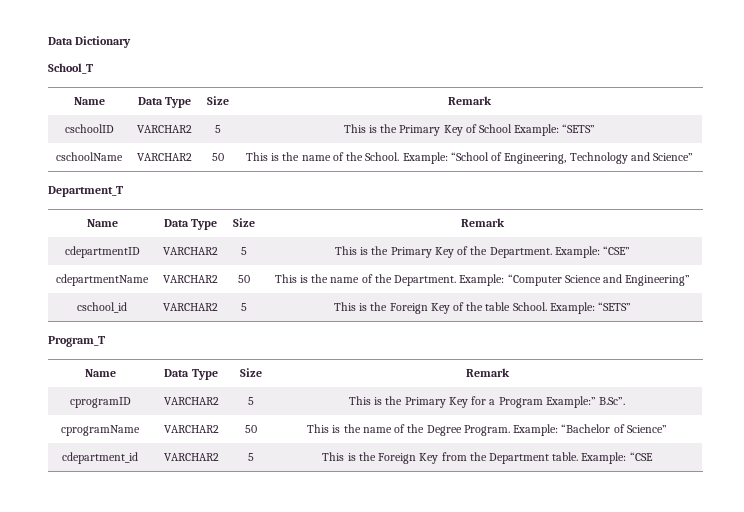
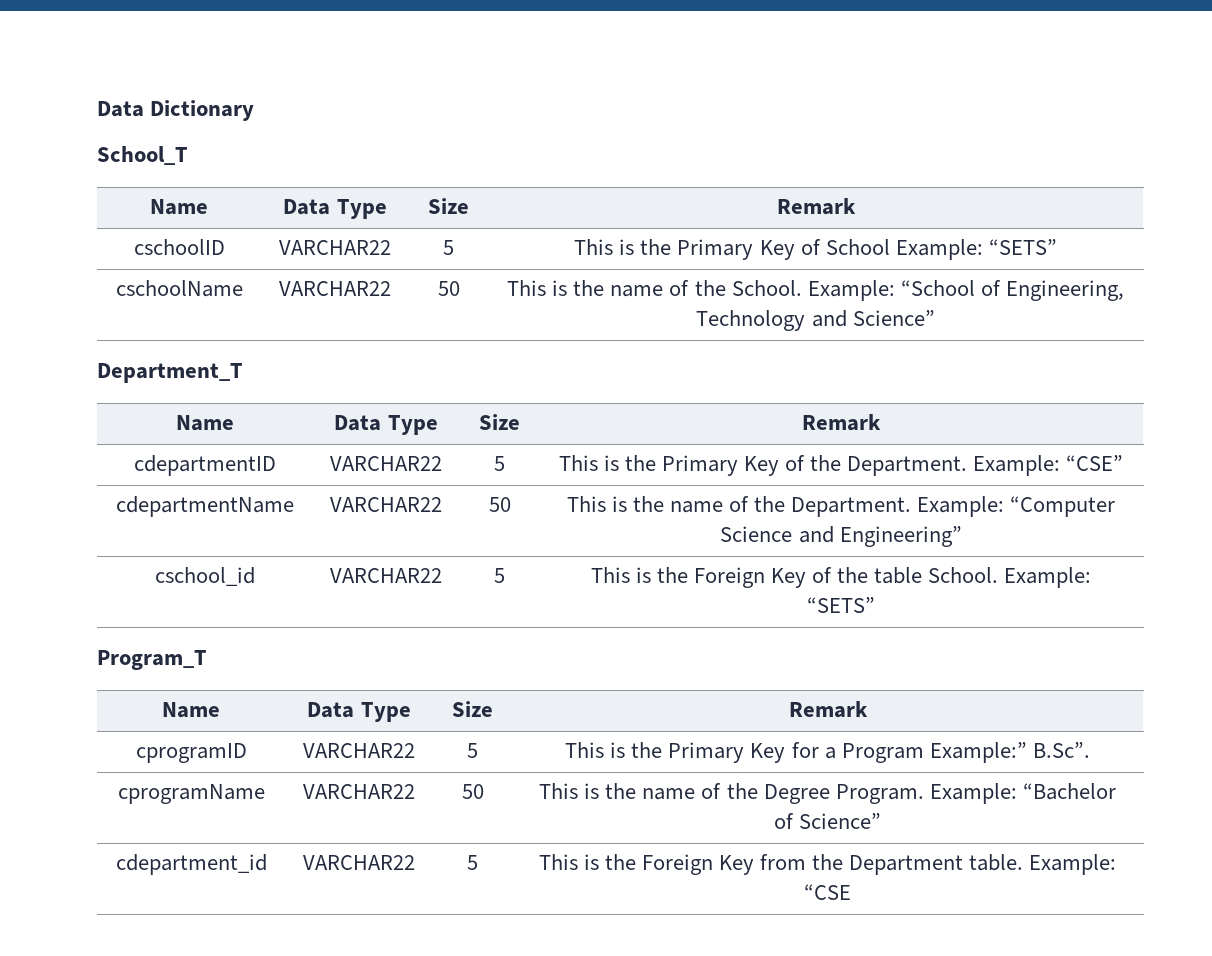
- cschoolID | VARCHAR2 | 5 | This is the Primary Key of School Example: “SETS”
+ cschoolID | VARCHAR22 | 5 | This is the Primary Key of School Example: “SETS”
- cschoolName | VARCHAR2 | 50 | This is the name of the School. Example: “School of Engineering, Technology and Science”
+ cschoolName | VARCHAR22 | 50 | This is the name of the School. Example: “School of Engineering, Technology and Science”
- cdepartmentID | VARCHAR2 | 5 | This is the Primary Key of the Department. Example: “CSE”
+ cdepartmentID | VARCHAR22 | 5 | This is the Primary Key of the Department. Example: “CSE”
- cdepartmentName | VARCHAR2 | 50 | This is the name of the Department. Example: “Computer Science and Engineering”
+ cdepartmentName | VARCHAR22 | 50 | This is the name of the Department. Example: “Computer Science and Engineering”
- cschool_id | VARCHAR2 | 5 | This is the Foreign Key of the table School. Example: “SETS”
+ cschool_id | VARCHAR22 | 5 | This is the Foreign Key of the table School. Example: “SETS”
- cprogramID | VARCHAR2 | 5 | This is the Primary Key for a Program Example:” B.Sc”.
+ cprogramID | VARCHAR22 | 5 | This is the Primary Key for a Program Example:” B.Sc”.
- cprogramName | VARCHAR2 | 50 | This is the name of the Degree Program. Example: “Bachelor of Science”
+ cprogramName | VARCHAR22 | 50 | This is the name of the Degree Program. Example: “Bachelor of Science”
- cdepartment_id | VARCHAR2 | 5 | This is the Foreign Key from the Department table. Example: “CSE
+ cdepartment_id | VARCHAR22 | 5 | This is the Foreign Key from the Department table. Example: “CSE

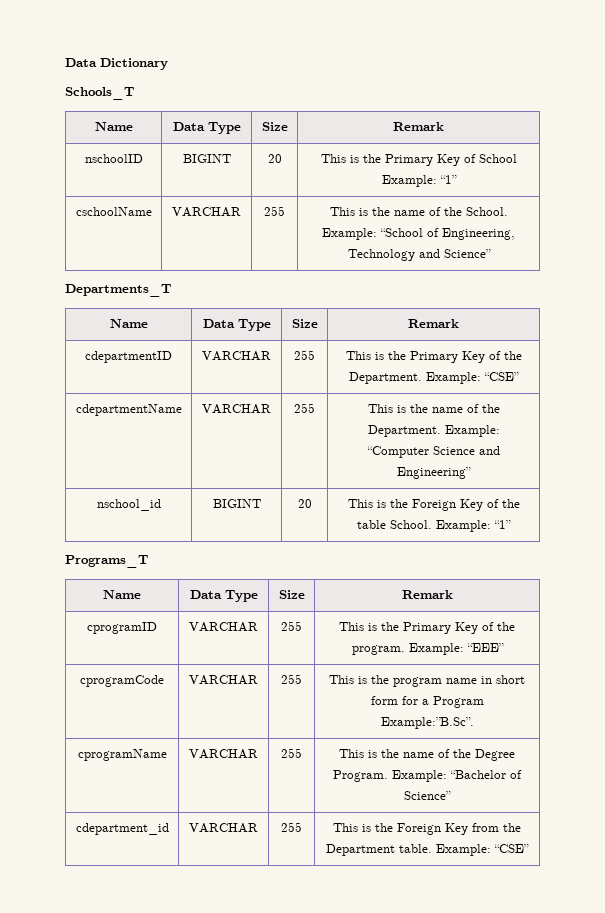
- School_T
+ Schools_T
  Name | Data Type | Size | Remark
- cschoolID | VARCHAR22 | 5 | This is the Primary Key of School Example: “SETS”
+ nschoolID | BIGINT | 20 | This is the Primary Key of School Example: “1”
- cschoolName | VARCHAR22 | 50 | This is the name of the School. Example: “School of Engineering, Technology and Science”
+ cschoolName | VARCHAR | 255 | This is the name of the School. Example: “School of Engineering, Technology and Science”
- Department_T
+ Departments_T
- cdepartmentID | VARCHAR22 | 5 | This is the Primary Key of the Department. Example: “CSE”
+ cdepartmentID | VARCHAR | 255 | This is the Primary Key of the Department. Example: “CSE”
- cdepartmentName | VARCHAR22 | 50 | This is the name of the Department. Example: “Computer Science and Engineering”
+ cdepartmentName | VARCHAR | 255 | This is the name of the Department. Example: “Computer Science and Engineering”
- cschool_id | VARCHAR22 | 5 | This is the Foreign Key of the table School. Example: “SETS”
- Program_T
+ nschool_id | BIGINT | 20 | This is the Foreign Key of the table School. Example: “1”
+ Programs_T
- cprogramID | VARCHAR22 | 5 | This is the Primary Key for a Program Example:” B.Sc”.
+ cprogramID | VARCHAR | 255 | This is the Primary Key of the program. Example: “EEE”
+ cprogramCode | VARCHAR | 255 | This is the program name in short form for a Program Example:”B.Sc”.
- cprogramName | VARCHAR22 | 50 | This is the name of the Degree Program. Example: “Bachelor of Science”
+ cprogramName | VARCHAR | 255 | This is the name of the Degree Program. Example: “Bachelor of Science”
- cdepartment_id | VARCHAR22 | 5 | This is the Foreign Key from the Department table. Example: “CSE
+ cdepartment_id | VARCHAR | 255 | This is the Foreign Key from the Department table. Example: “CSE”

